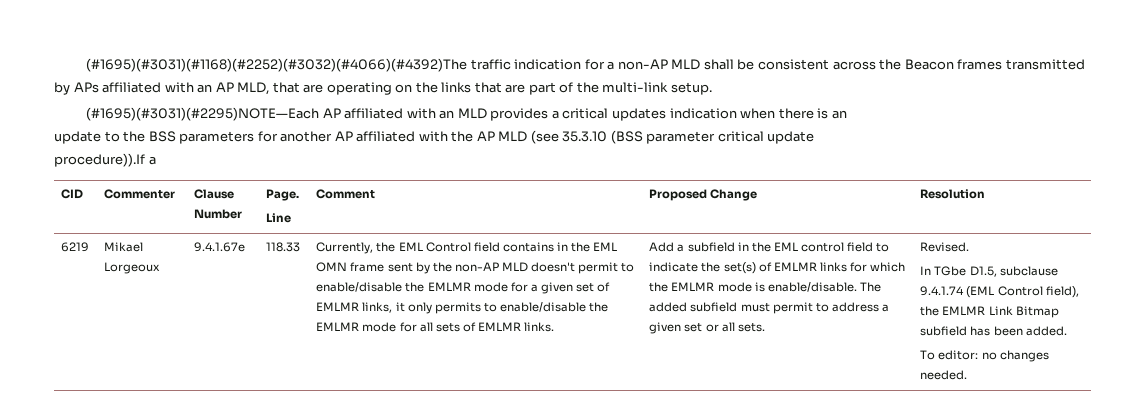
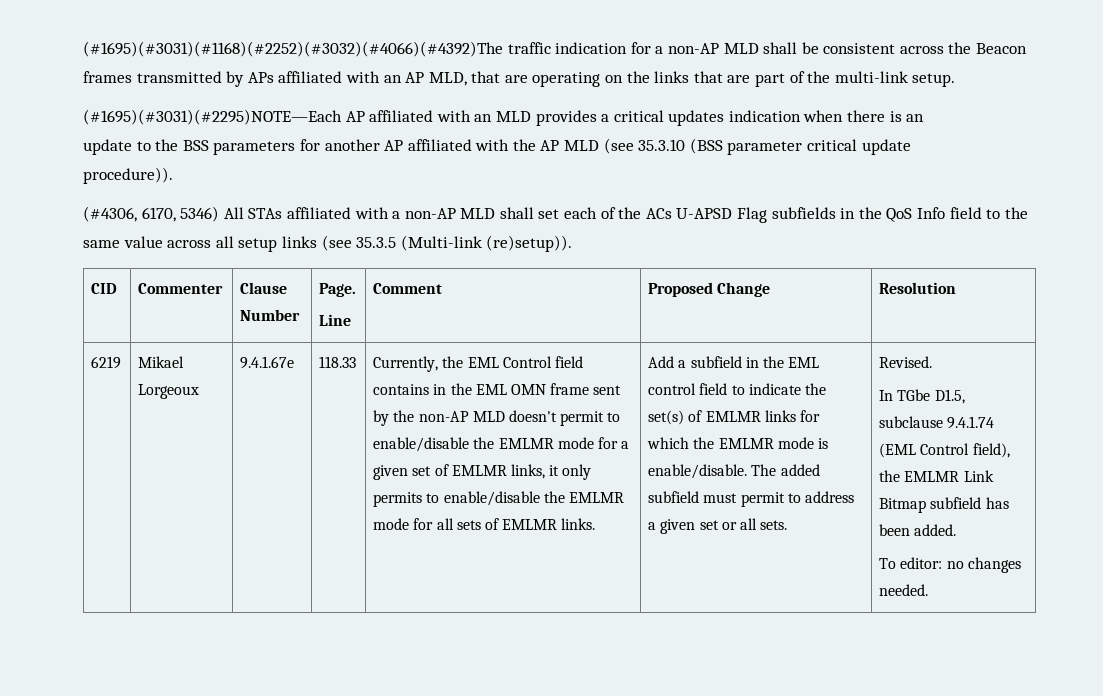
- procedure)).If a
+ procedure)).
+ (#4306, 6170, 5346) All STAs affiliated with a non-AP MLD shall set each of the ACs U-APSD Flag subfields in the QoS Info field to the same value across all setup links (see 35.3.5 (Multi-link (re)setup)).

